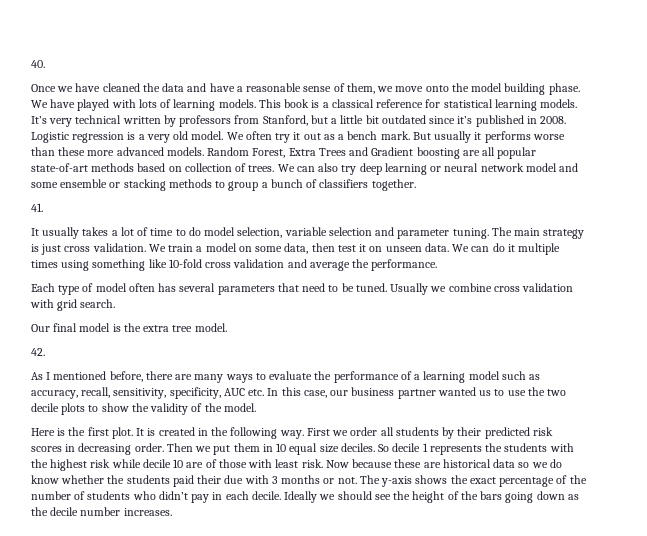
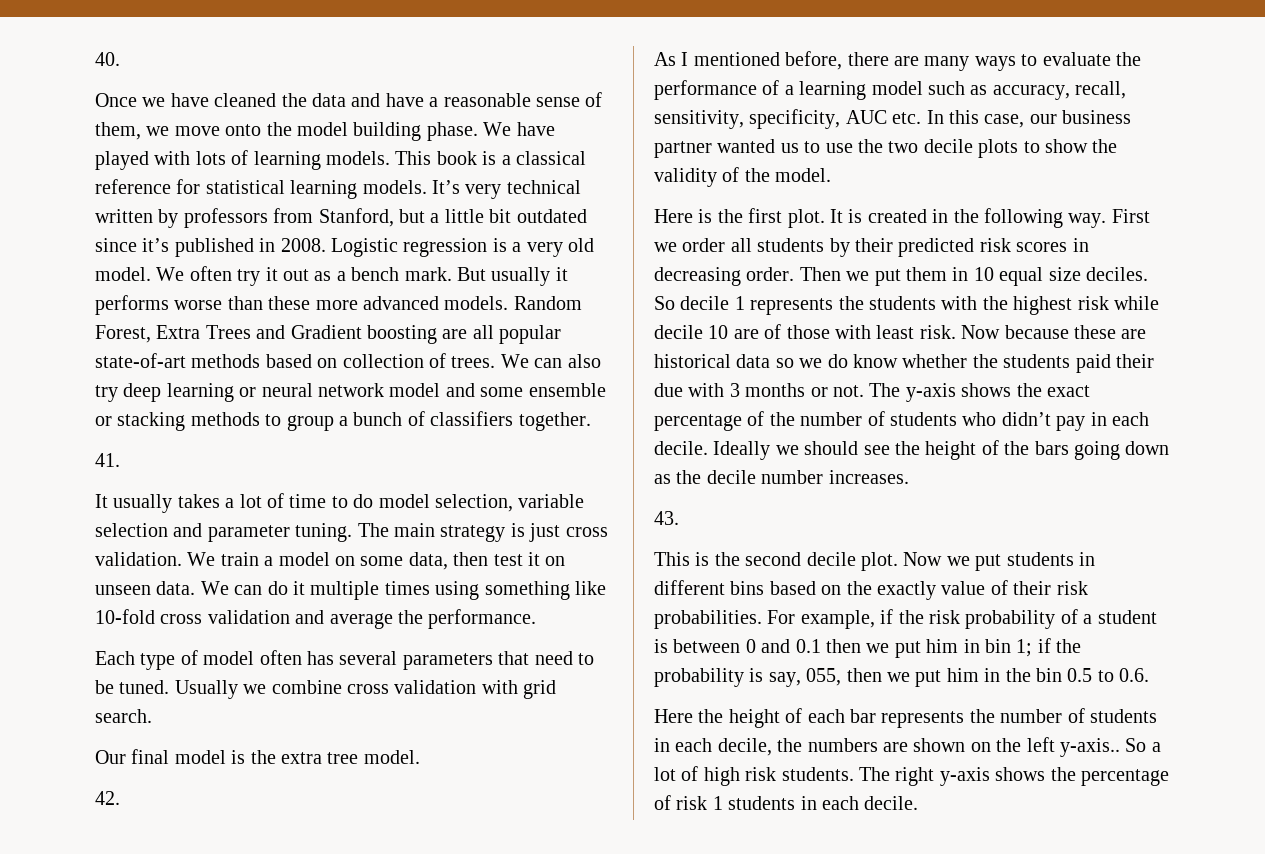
+ 43.
+ This is the second decile plot. Now we put students in different bins based on the exactly value of their risk probabilities. For example, if the risk probability of a student is between 0 and 0.1 then we put him in bin 1; if the probability is say, 055, then we put him in the bin 0.5 to 0.6.
+ Here the height of each bar represents the number of students in each decile, the numbers are shown on the left y-axis.. So a lot of high risk students. The right y-axis shows the percentage of risk 1 students in each decile.

